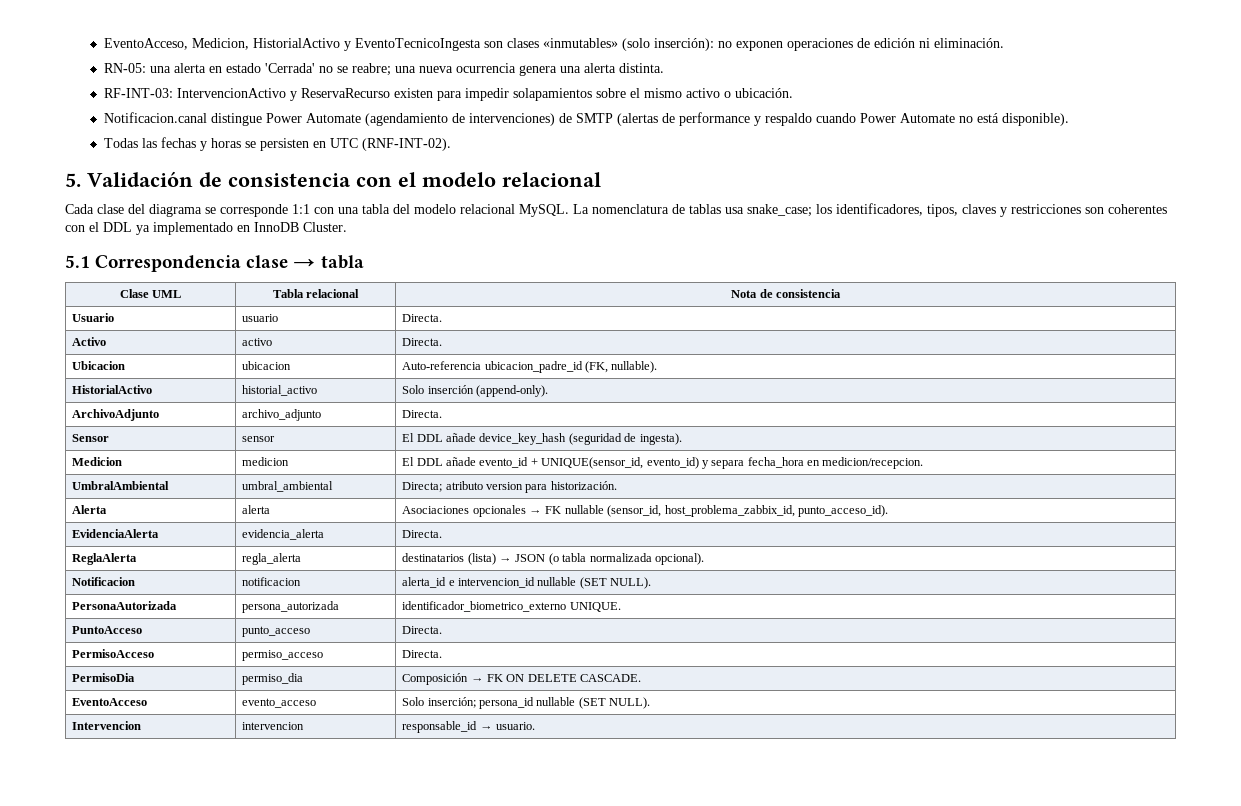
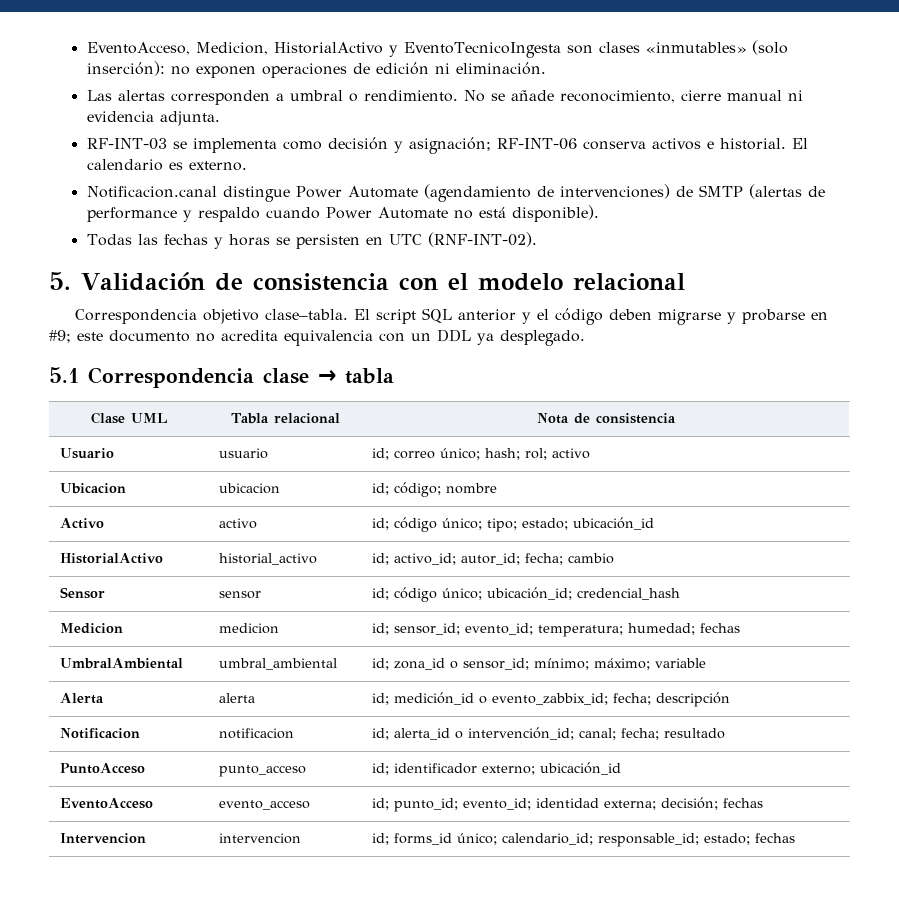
- RN-05: una alerta en estado 'Cerrada' no se reabre; una nueva ocurrencia genera una alerta distinta.
- RF-INT-03: IntervencionActivo y ReservaRecurso existen para impedir solapamientos sobre el mismo activo o ubicación.
+ Las alertas corresponden a umbral o rendimiento. No se añade reconocimiento, cierre manual ni evidencia adjunta.
+ RF-INT-03 se implementa como decisión y asignación; RF-INT-06 conserva activos e historial. El calendario es externo.
- Cada clase del diagrama se corresponde 1:1 con una tabla del modelo relacional MySQL. La nomenclatura de tablas usa snake_case; los identificadores, tipos, claves y restricciones son coherentes con el DDL ya implementado en InnoDB Cluster.
+ Correspondencia objetivo clase–tabla. El script SQL anterior y el código deben migrarse y probarse en #9; este documento no acredita equivalencia con un DDL ya desplegado.
- Usuario | usuario | Directa.
- Activo | activo | Directa.
- Ubicacion | ubicacion | Auto-referencia ubicacion_padre_id (FK, nullable).
- HistorialActivo | historial_activo | Solo inserción (append-only).
- ArchivoAdjunto | archivo_adjunto | Directa.
- Sensor | sensor | El DDL añade device_key_hash (seguridad de ingesta).
- Medicion | medicion | El DDL añade evento_id + UNIQUE(sensor_id, evento_id) y separa fecha_hora en medicion/recepcion.
- UmbralAmbiental | umbral_ambiental | Directa; atributo version para historización.
- Alerta | alerta | Asociaciones opcionales → FK nullable (sensor_id, host_problema_zabbix_id, punto_acceso_id).
- EvidenciaAlerta | evidencia_alerta | Directa.
- ReglaAlerta | regla_alerta | destinatarios (lista) → JSON (o tabla normalizada opcional).
- Notificacion | notificacion | alerta_id e intervencion_id nullable (SET NULL).
- PersonaAutorizada | persona_autorizada | identificador_biometrico_externo UNIQUE.
- PuntoAcceso | punto_acceso | Directa.
- PermisoAcceso | permiso_acceso | Directa.
- PermisoDia | permiso_dia | Composición → FK ON DELETE CASCADE.
- EventoAcceso | evento_acceso | Solo inserción; persona_id nullable (SET NULL).
- Intervencion | intervencion | responsable_id → usuario.
+ Usuario | usuario | id; correo único; hash; rol; activo
+ Ubicacion | ubicacion | id; código; nombre
+ Activo | activo | id; código único; tipo; estado; ubicación_id
+ HistorialActivo | historial_activo | id; activo_id; autor_id; fecha; cambio
+ Sensor | sensor | id; código único; ubicación_id; credencial_hash
+ Medicion | medicion | id; sensor_id; evento_id; temperatura; humedad; fechas
+ UmbralAmbiental | umbral_ambiental | id; zona_id o sensor_id; mínimo; máximo; variable
+ Alerta | alerta | id; medición_id o evento_zabbix_id; fecha; descripción
+ Notificacion | notificacion | id; alerta_id o intervención_id; canal; fecha; resultado
+ PuntoAcceso | punto_acceso | id; identificador externo; ubicación_id
+ EventoAcceso | evento_acceso | id; punto_id; evento_id; identidad externa; decisión; fechas
+ Intervencion | intervencion | id; forms_id único; calendario_id; responsable_id; estado; fechas

